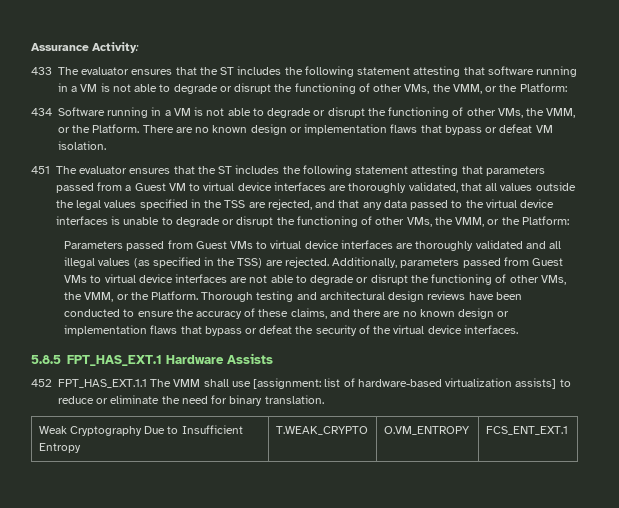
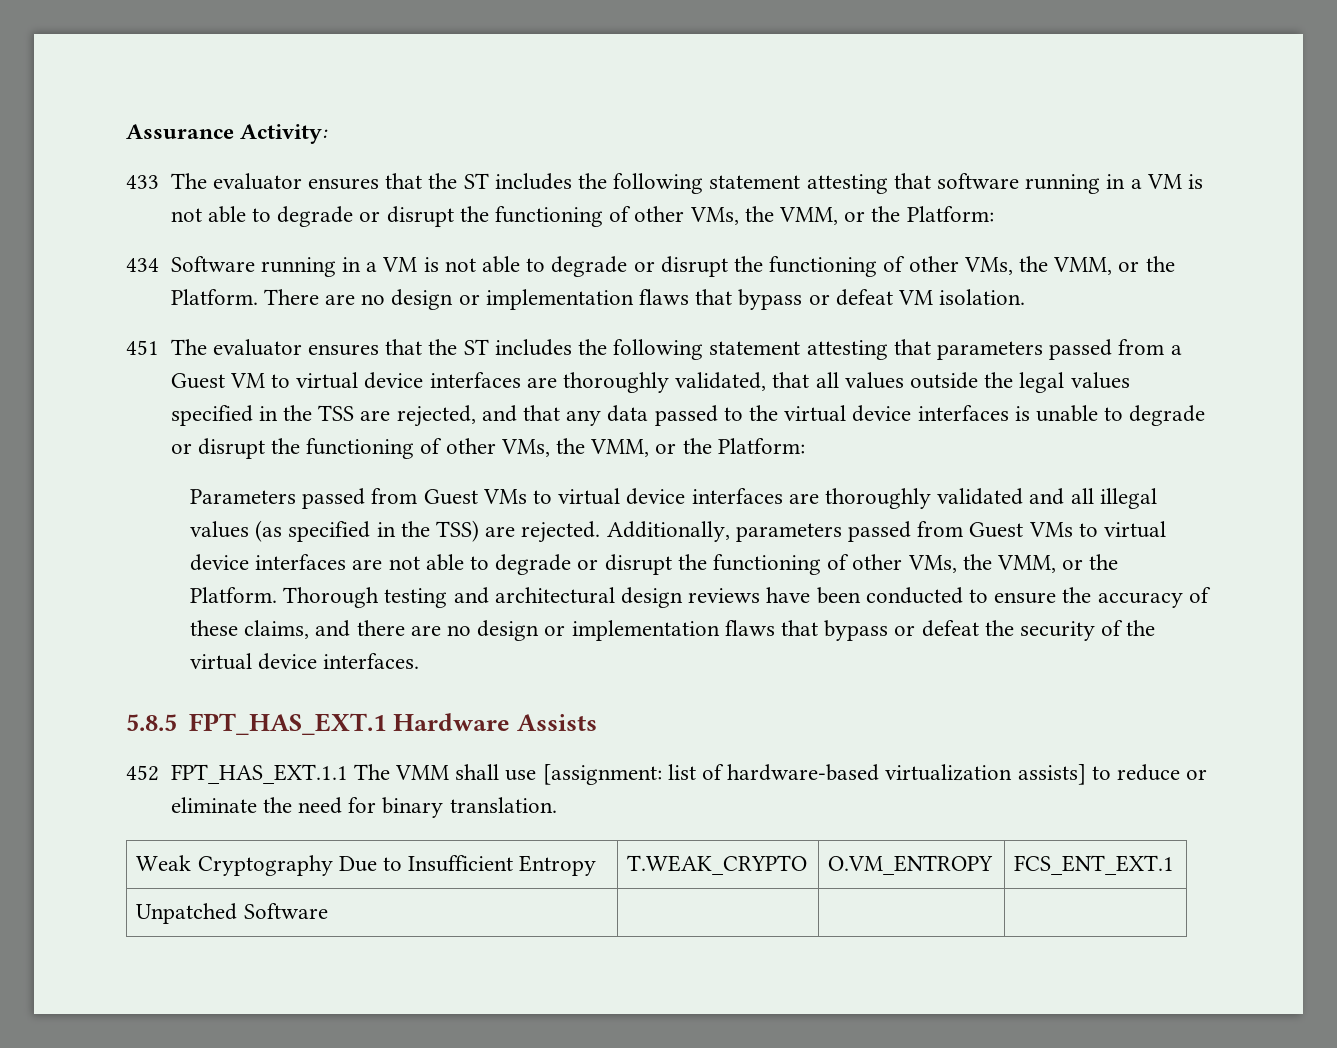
- There are no known design or implementation flaws that bypass or defeat VM isolation.
+ There are no design or implementation flaws that bypass or defeat VM isolation.
- Thorough testing and architectural design reviews have been conducted to ensure the accuracy of these claims, and there are no known design or implementation flaws that bypass or defeat the security of the virtual device interfaces.
+ Thorough testing and architectural design reviews have been conducted to ensure the accuracy of these claims, and there are no design or implementation flaws that bypass or defeat the security of the virtual device interfaces.
+ Unpatched Software | | |

